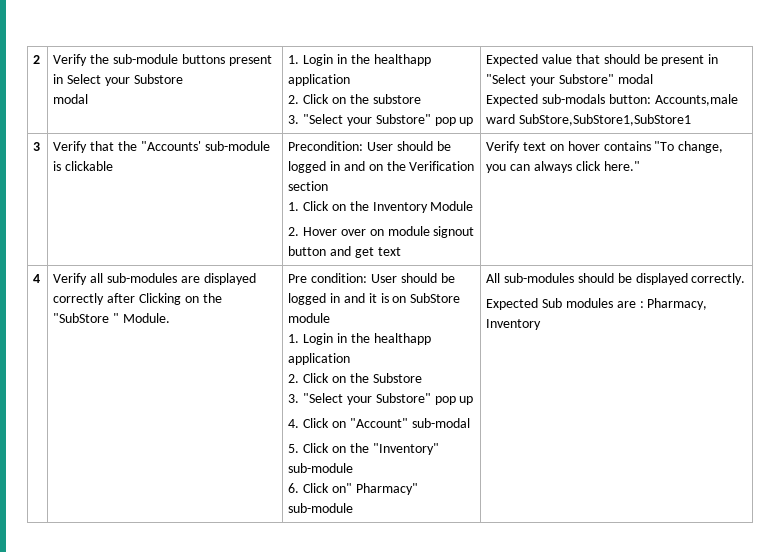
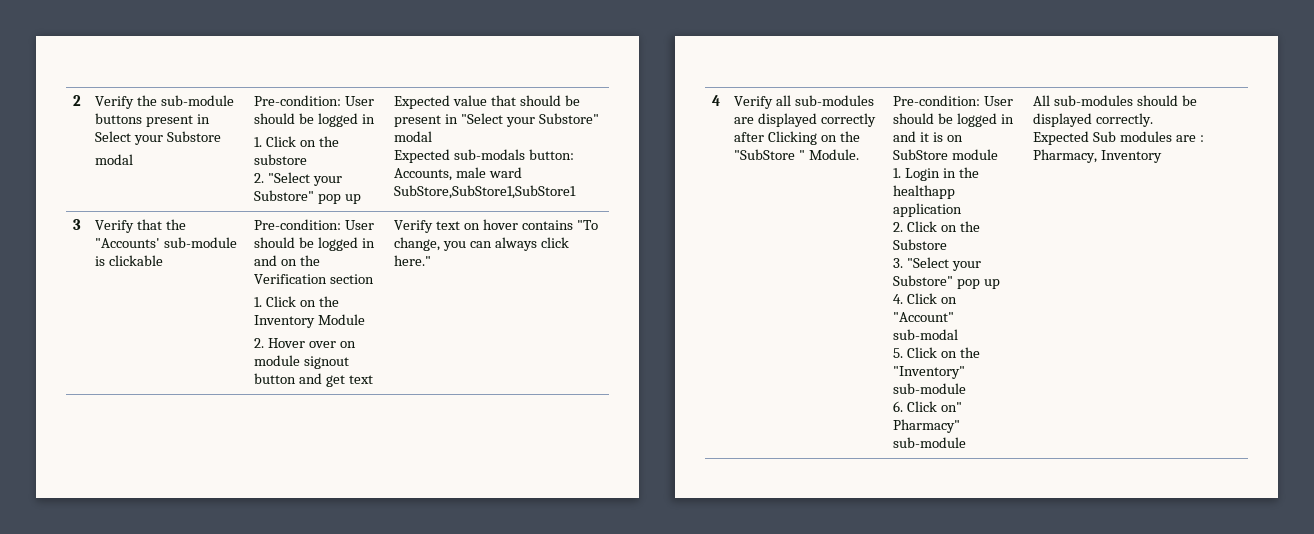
- modal | 1. Login in the healthapp application
- 2. Click on the substore
- 3. "Select your Substore" pop up
+ modal | Pre-condition: User should be logged in
+ 1. Click on the substore
+ 2. "Select your Substore" pop up
- Expected sub-modals button: Accounts,male ward SubStore,SubStore1,SubStore1
+ Expected sub-modals button: Accounts, male ward SubStore,SubStore1,SubStore1
- Precondition: User should be logged in and on the Verification section
+ Pre-condition: User should be logged in and on the Verification section
- Pre condition: User should be logged in and it is on SubStore module
+ Pre-condition: User should be logged in and it is on SubStore module

